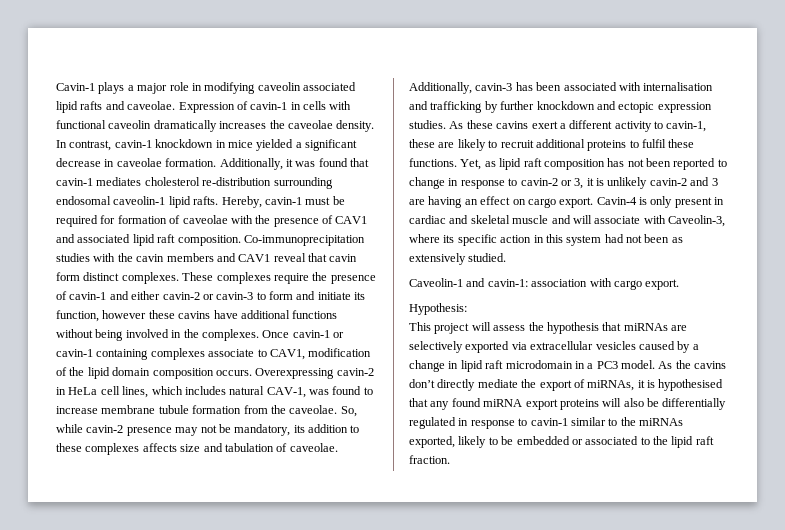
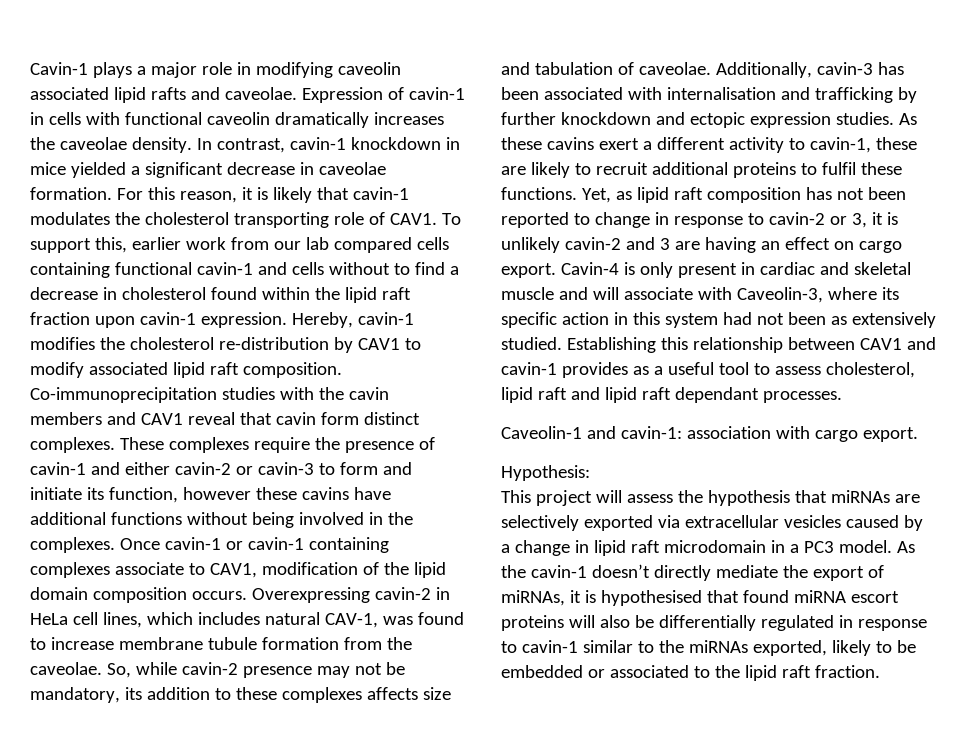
- Additionally, it was found that cavin-1 mediates cholesterol re-distribution surrounding endosomal caveolin-1 lipid rafts. Hereby, cavin-1 must be required for formation of caveolae with the presence of CAV1 and associated lipid raft composition.
+ For this reason, it is likely that cavin-1 modulates the cholesterol transporting role of CAV1. To support this, earlier work from our lab compared cells containing functional cavin-1 and cells without to find a decrease in cholesterol found within the lipid raft fraction upon cavin-1 expression. Hereby, cavin-1 modifies the cholesterol re-distribution by CAV1 to modify associated lipid raft composition.
+ Establishing this relationship between CAV1 and cavin-1 provides as a useful tool to assess cholesterol, lipid raft and lipid raft dependant processes.
- As the cavins don’t directly mediate the export of miRNAs, it is hypothesised that any found miRNA export proteins will also be differentially regulated in response to cavin-1 similar to the miRNAs exported, likely to be embedded or associated to the lipid raft fraction.
+ As the cavin-1 doesn’t directly mediate the export of miRNAs, it is hypothesised that found miRNA escort proteins will also be differentially regulated in response to cavin-1 similar to the miRNAs exported, likely to be embedded or associated to the lipid raft fraction.

